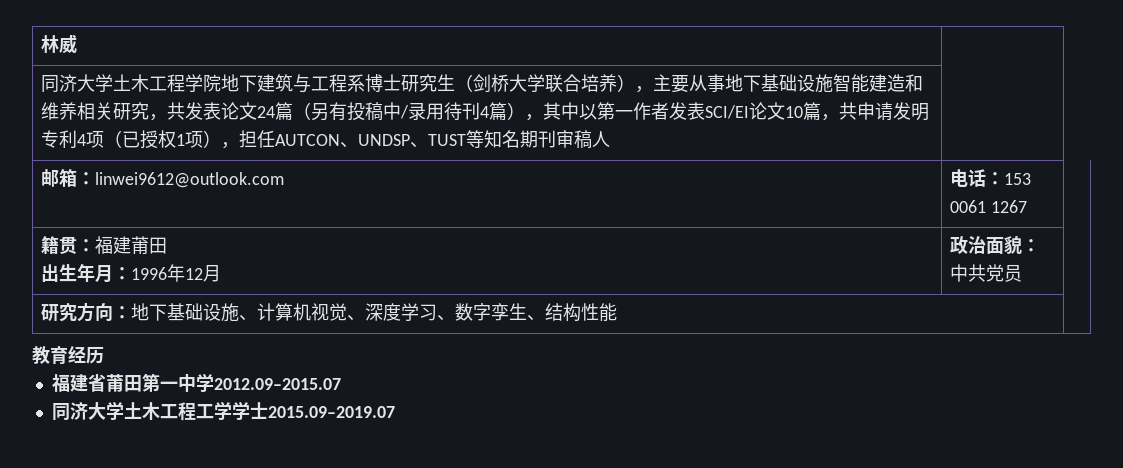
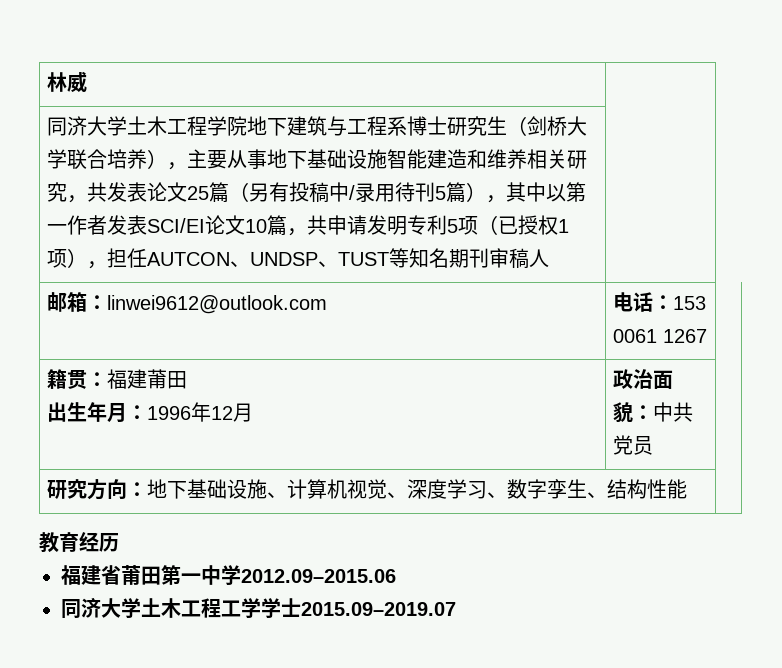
- 同济大学土木工程学院地下建筑与工程系博士研究生（剑桥大学联合培养），主要从事地下基础设施智能建造和维养相关研究，共发表论文24篇（另有投稿中/录用待刊4篇），其中以第一作者发表SCI/EI论文10篇，共申请发明专利4项（已授权1项），担任AUTCON、UNDSP、TUST等知名期刊审稿人
+ 同济大学土木工程学院地下建筑与工程系博士研究生（剑桥大学联合培养），主要从事地下基础设施智能建造和维养相关研究，共发表论文25篇（另有投稿中/录用待刊5篇），其中以第一作者发表SCI/EI论文10篇，共申请发明专利5项（已授权1项），担任AUTCON、UNDSP、TUST等知名期刊审稿人
- 福建省莆田第一中学2012.09–2015.07
+ 福建省莆田第一中学2012.09–2015.06

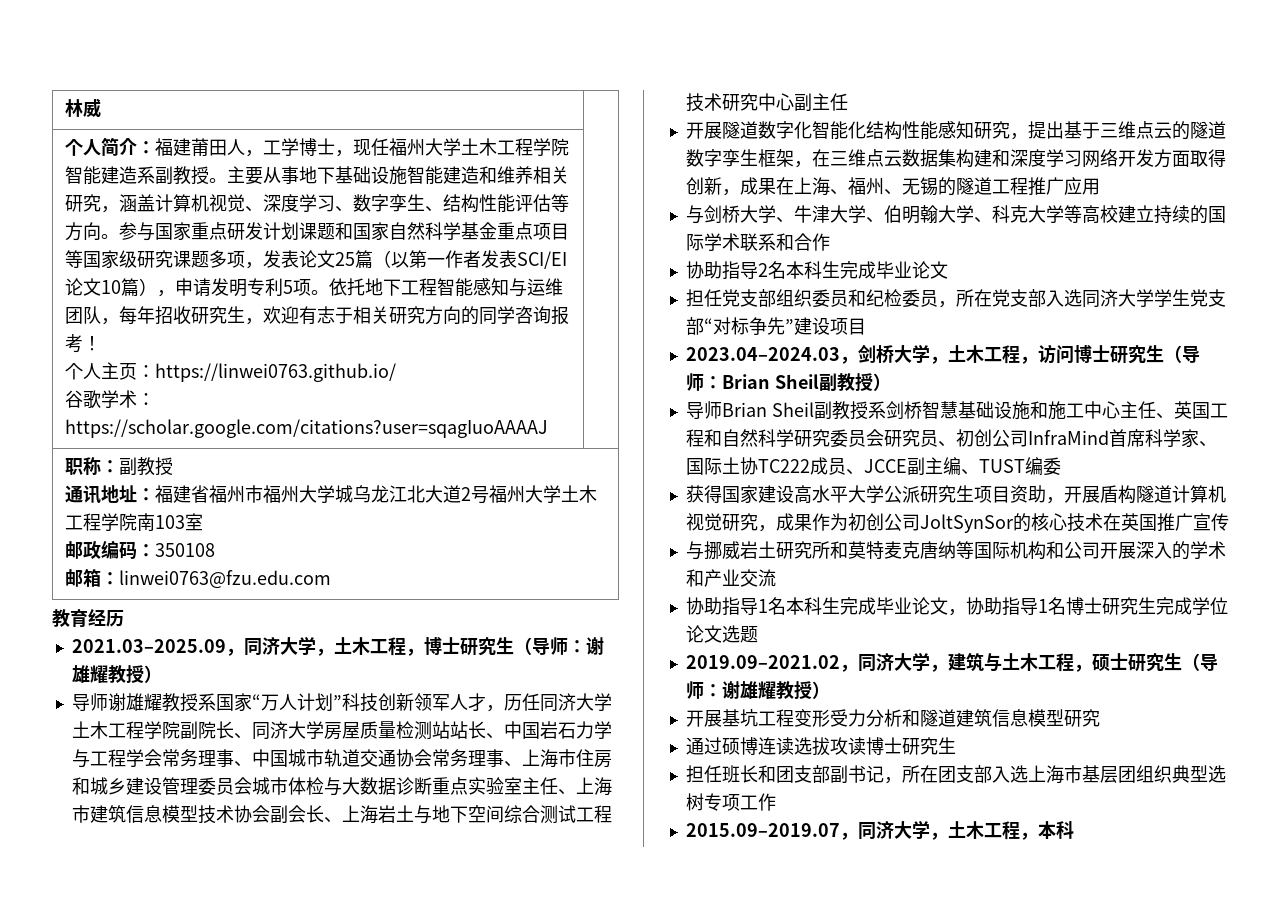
- 同济大学土木工程学院地下建筑与工程系博士研究生（剑桥大学联合培养），主要从事地下基础设施智能建造和维养相关研究，共发表论文25篇（另有投稿中/录用待刊5篇），其中以第一作者发表SCI/EI论文10篇，共申请发明专利5项（已授权1项），担任AUTCON、UNDSP、TUST等知名期刊审稿人 |
- 邮箱：linwei9612@outlook.com | 电话：153 0061 1267 |
- 籍贯：福建莆田
- 出生年月：1996年12月 | 政治面貌：中共党员 |
- 研究方向：地下基础设施、计算机视觉、深度学习、数字孪生、结构性能 |
+ 个人简介：福建莆田人，工学博士，现任福州大学土木工程学院智能建造系副教授。主要从事地下基础设施智能建造和维养相关研究，涵盖计算机视觉、深度学习、数字孪生、结构性能评估等方向。参与国家重点研发计划课题和国家自然科学基金重点项目等国家级研究课题多项，发表论文25篇（以第一作者发表SCI/EI论文10篇），申请发明专利5项。依托地下工程智能感知与运维团队，每年招收研究生，欢迎有志于相关研究方向的同学咨询报考！
+ 个人主页：https://linwei0763.github.io/
+ 谷歌学术：https://scholar.google.com/citations?user=sqagIuoAAAAJ |
+ 职称：副教授
+ 通讯地址：福建省福州市福州大学城乌龙江北大道2号福州大学土木工程学院南103室
+ 邮政编码：350108
+ 邮箱：linwei0763@fzu.edu.com
  教育经历
- 福建省莆田第一中学2012.09–2015.06
- 同济大学土木工程工学学士2015.09–2019.07
+ 2021.03–2025.09，同济大学，土木工程，博士研究生（导师：谢雄耀教授）
+ 导师谢雄耀教授系国家“万人计划”科技创新领军人才，历任同济大学土木工程学院副院长、同济大学房屋质量检测站站长、中国岩石力学与工程学会常务理事、中国城市轨道交通协会常务理事、上海市住房和城乡建设管理委员会城市体检与大数据诊断重点实验室主任、上海市建筑信息模型技术协会副会长、上海岩土与地下空间综合测试工程技术研究中心副主任
+ 开展隧道数字化智能化结构性能感知研究，提出基于三维点云的隧道数字孪生框架，在三维点云数据集构建和深度学习网络开发方面取得创新，成果在上海、福州、无锡的隧道工程推广应用
+ 与剑桥大学、牛津大学、伯明翰大学、科克大学等高校建立持续的国际学术联系和合作
+ 协助指导2名本科生完成毕业论文
+ 担任党支部组织委员和纪检委员，所在党支部入选同济大学学生党支部“对标争先”建设项目
+ 2023.04–2024.03，剑桥大学，土木工程，访问博士研究生（导师：Brian Sheil副教授）
+ 导师Brian Sheil副教授系剑桥智慧基础设施和施工中心主任、英国工程和自然科学研究委员会研究员、初创公司InfraMind首席科学家、国际土协TC222成员、JCCE副主编、TUST编委
+ 获得国家建设高水平大学公派研究生项目资助，开展盾构隧道计算机视觉研究，成果作为初创公司JoltSynSor的核心技术在英国推广宣传
+ 与挪威岩土研究所和莫特麦克唐纳等国际机构和公司开展深入的学术和产业交流
+ 协助指导1名本科生完成毕业论文，协助指导1名博士研究生完成学位论文选题
+ 2019.09–2021.02，同济大学，建筑与土木工程，硕士研究生（导师：谢雄耀教授）
+ 开展基坑工程变形受力分析和隧道建筑信息模型研究
+ 通过硕博连读选拔攻读博士研究生
+ 担任班长和团支部副书记，所在团支部入选上海市基层团组织典型选树专项工作
+ 2015.09–2019.07，同济大学，土木工程，本科

